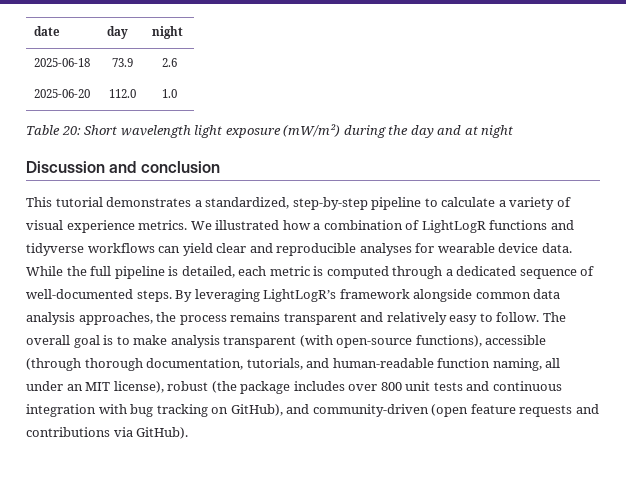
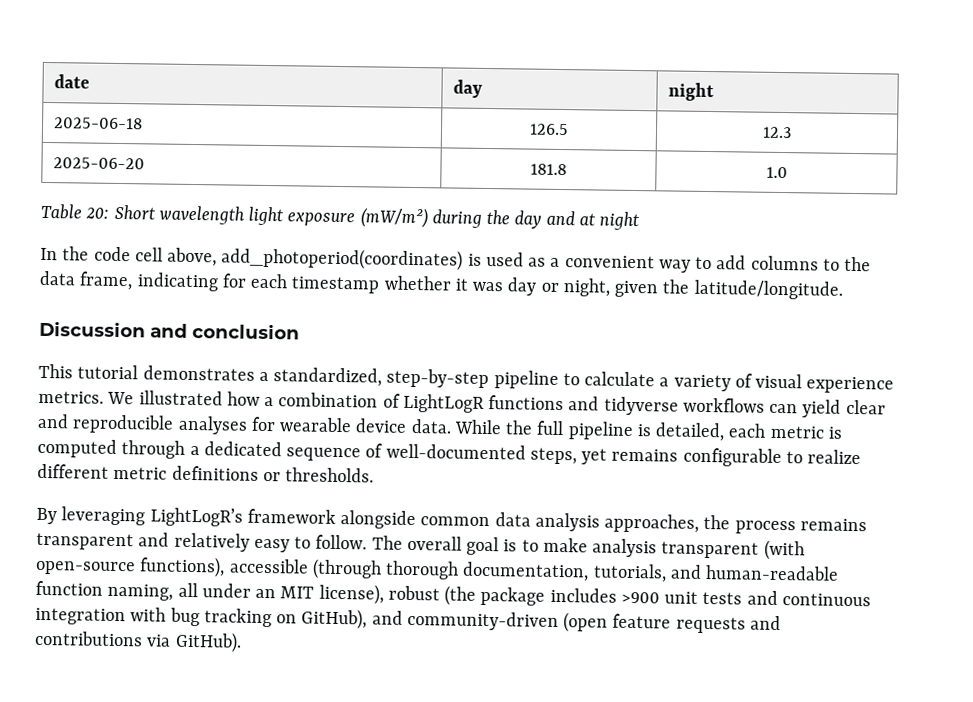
- 2025-06-18 | 73.9 | 2.6
+ 2025-06-18 | 126.5 | 12.3
- 2025-06-20 | 112.0 | 1.0
+ 2025-06-20 | 181.8 | 1.0
+ In the code cell above, add_photoperiod(coordinates) is used as a convenient way to add columns to the data frame, indicating for each timestamp whether it was day or night, given the latitude/longitude.
- While the full pipeline is detailed, each metric is computed through a dedicated sequence of well-documented steps. By leveraging LightLogR’s framework alongside common data analysis approaches, the process remains transparent and relatively easy to follow.
+ While the full pipeline is detailed, each metric is computed through a dedicated sequence of well-documented steps, yet remains configurable to realize different metric definitions or thresholds.
+ By leveraging LightLogR’s framework alongside common data analysis approaches, the process remains transparent and relatively easy to follow.
- The overall goal is to make analysis transparent (with open-source functions), accessible (through thorough documentation, tutorials, and human-readable function naming, all under an MIT license), robust (the package includes over 800 unit tests and continuous integration with bug tracking on GitHub), and community-driven (open feature requests and contributions via GitHub).
+ The overall goal is to make analysis transparent (with open-source functions), accessible (through thorough documentation, tutorials, and human-readable function naming, all under an MIT license), robust (the package includes >900 unit tests and continuous integration with bug tracking on GitHub), and community-driven (open feature requests and contributions via GitHub).

